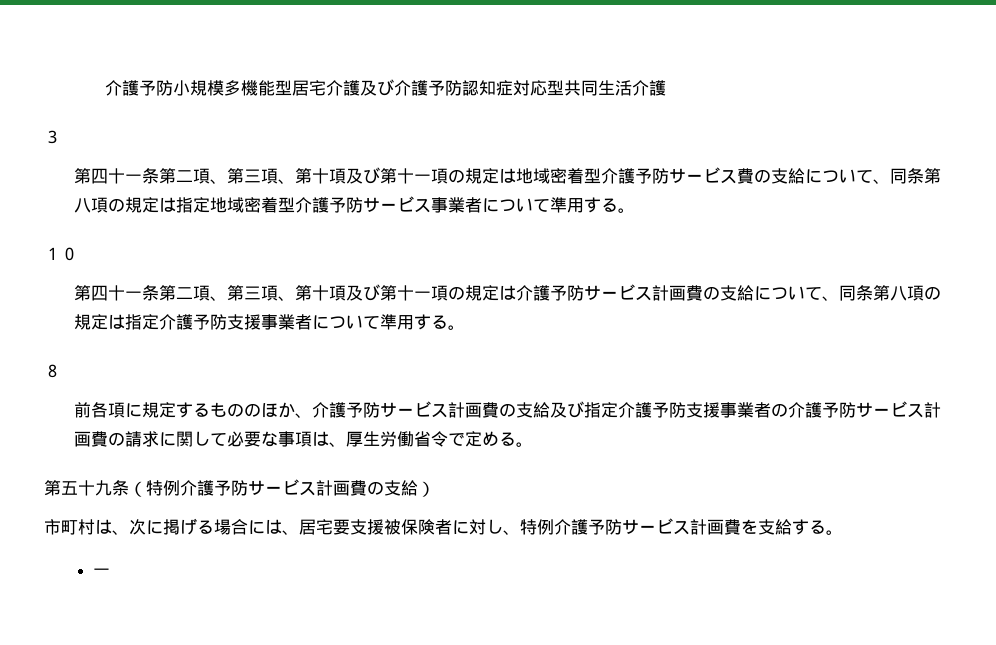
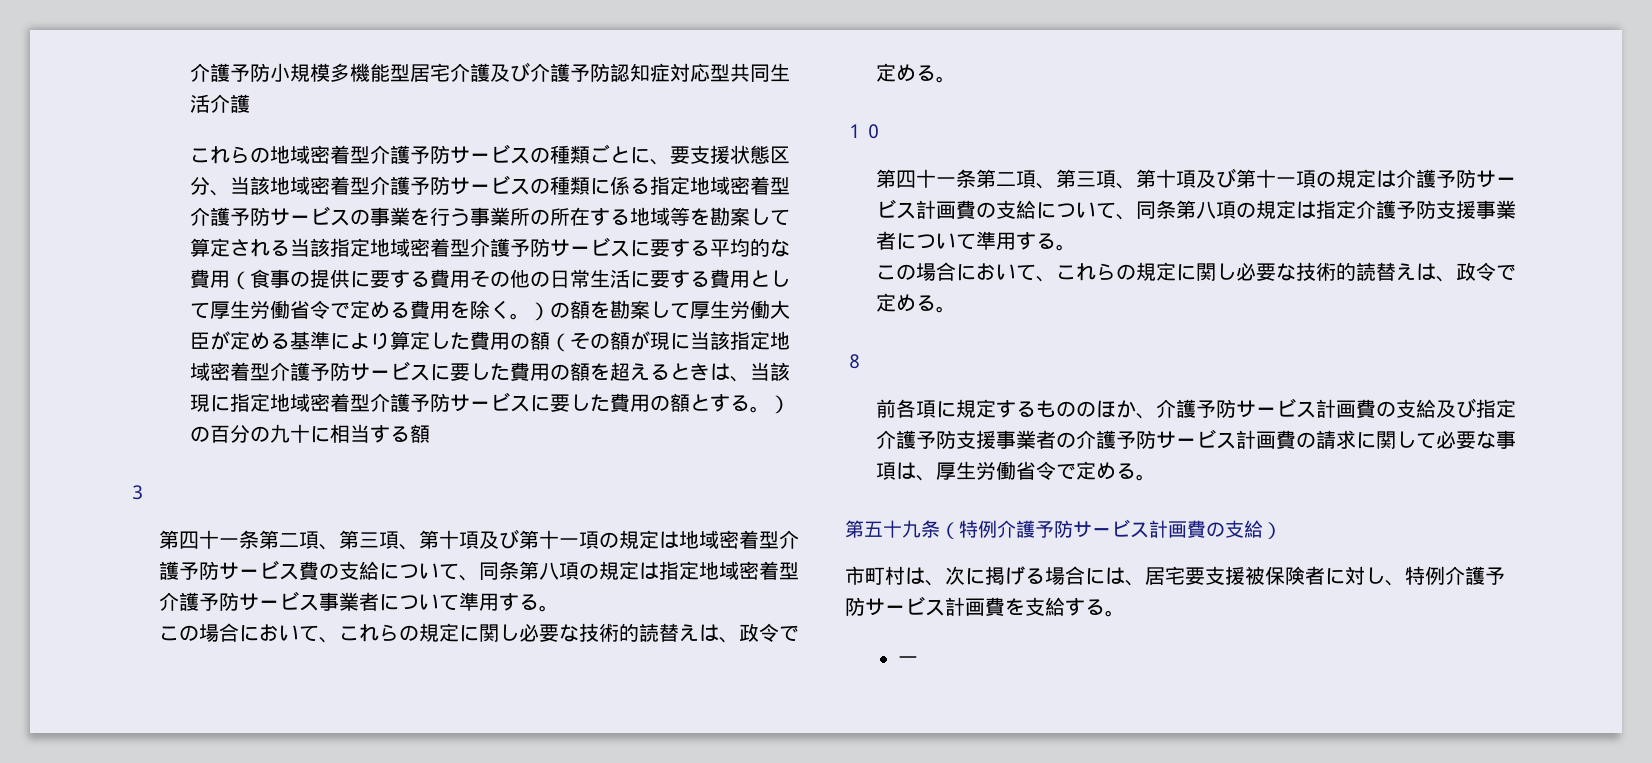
+ これらの地域密着型介護予防サービスの種類ごとに、要支援状態区分、当該地域密着型介護予防サービスの種類に係る指定地域密着型介護予防サービスの事業を行う事業所の所在する地域等を勘案して算定される当該指定地域密着型介護予防サービスに要する平均的な費用（食事の提供に要する費用その他の日常生活に要する費用として厚生労働省令で定める費用を除く。）の額を勘案して厚生労働大臣が定める基準により算定した費用の額（その額が現に当該指定地域密着型介護予防サービスに要した費用の額を超えるときは、当該現に指定地域密着型介護予防サービスに要した費用の額とする。）の百分の九十に相当する額
  第四十一条第二項、第三項、第十項及び第十一項の規定は地域密着型介護予防サービス費の支給について、同条第八項の規定は指定地域密着型介護予防サービス事業者について準用する。
+ この場合において、これらの規定に関し必要な技術的読替えは、政令で定める。
  第四十一条第二項、第三項、第十項及び第十一項の規定は介護予防サービス計画費の支給について、同条第八項の規定は指定介護予防支援事業者について準用する。
+ この場合において、これらの規定に関し必要な技術的読替えは、政令で定める。

